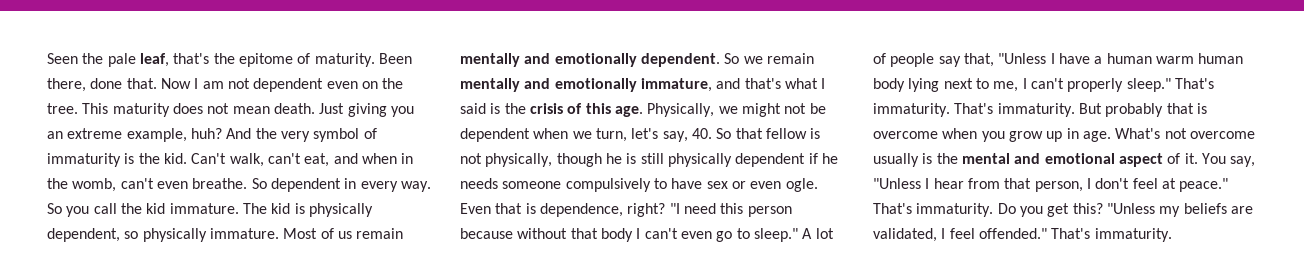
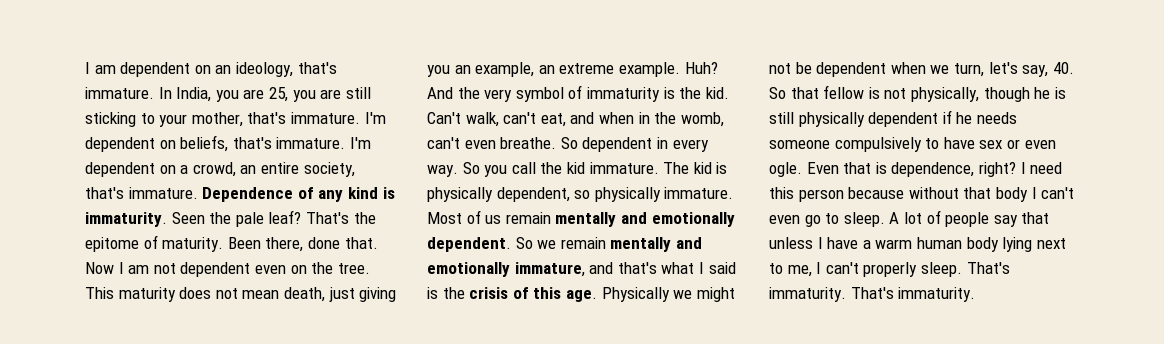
+ I am dependent on an ideology, that's immature. In India, you are 25, you are still sticking to your mother, that's immature. I'm dependent on beliefs, that's immature. I'm dependent on a crowd, an entire society, that's immature. Dependence of any kind is immaturity.
- Seen the pale leaf, that's the epitome of maturity.
+ Seen the pale leaf? That's the epitome of maturity.
- This maturity does not mean death. Just giving you an extreme example, huh?
+ This maturity does not mean death, just giving you an example, an extreme example. Huh?
- Physically, we might not be dependent when we turn, let's say, 40. So that fellow is not physically, though he is still physically dependent if he needs someone compulsively to have sex or even ogle.
+ Physically we might not be dependent when we turn, let's say, 40. So that fellow is not physically, though he is still physically dependent if he needs someone compulsively to have sex or even ogle.
- "I need this person because without that body I can't even go to sleep."
+ I need this person because without that body I can't even go to sleep.
- A lot of people say that, "Unless I have a human warm human body lying next to me, I can't properly sleep."
+ A lot of people say that unless I have a warm human body lying next to me, I can't properly sleep.
- But probably that is overcome when you grow up in age. What's not overcome usually is the mental and emotional aspect of it. You say, "Unless I hear from that person, I don't feel at peace." That's immaturity. Do you get this? "Unless my beliefs are validated, I feel offended." That's immaturity.

